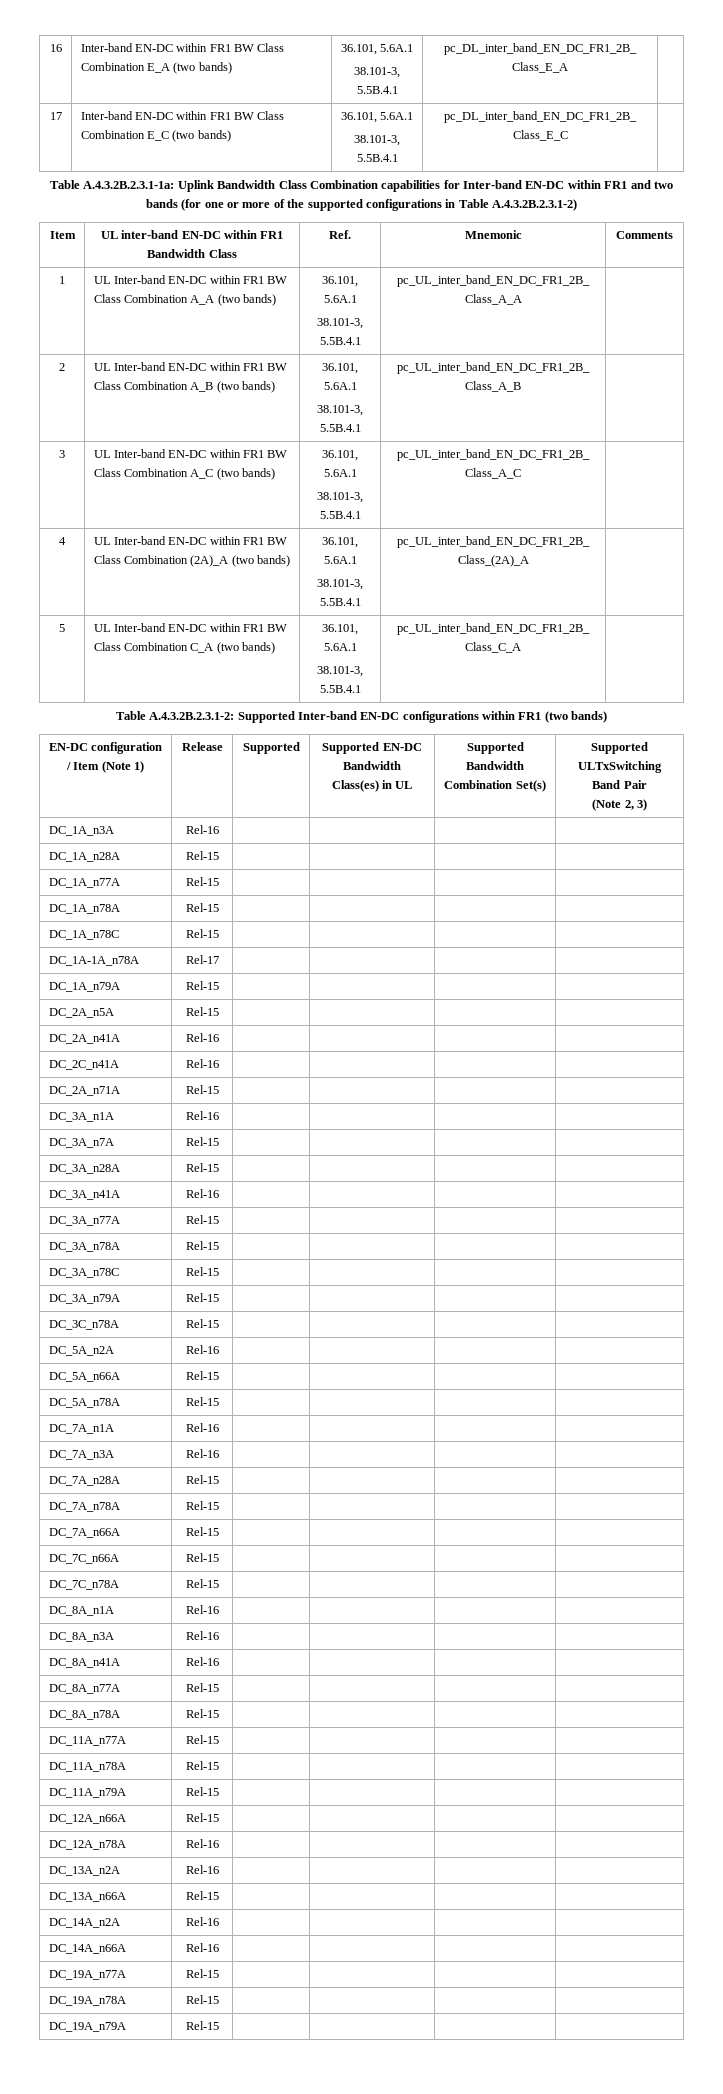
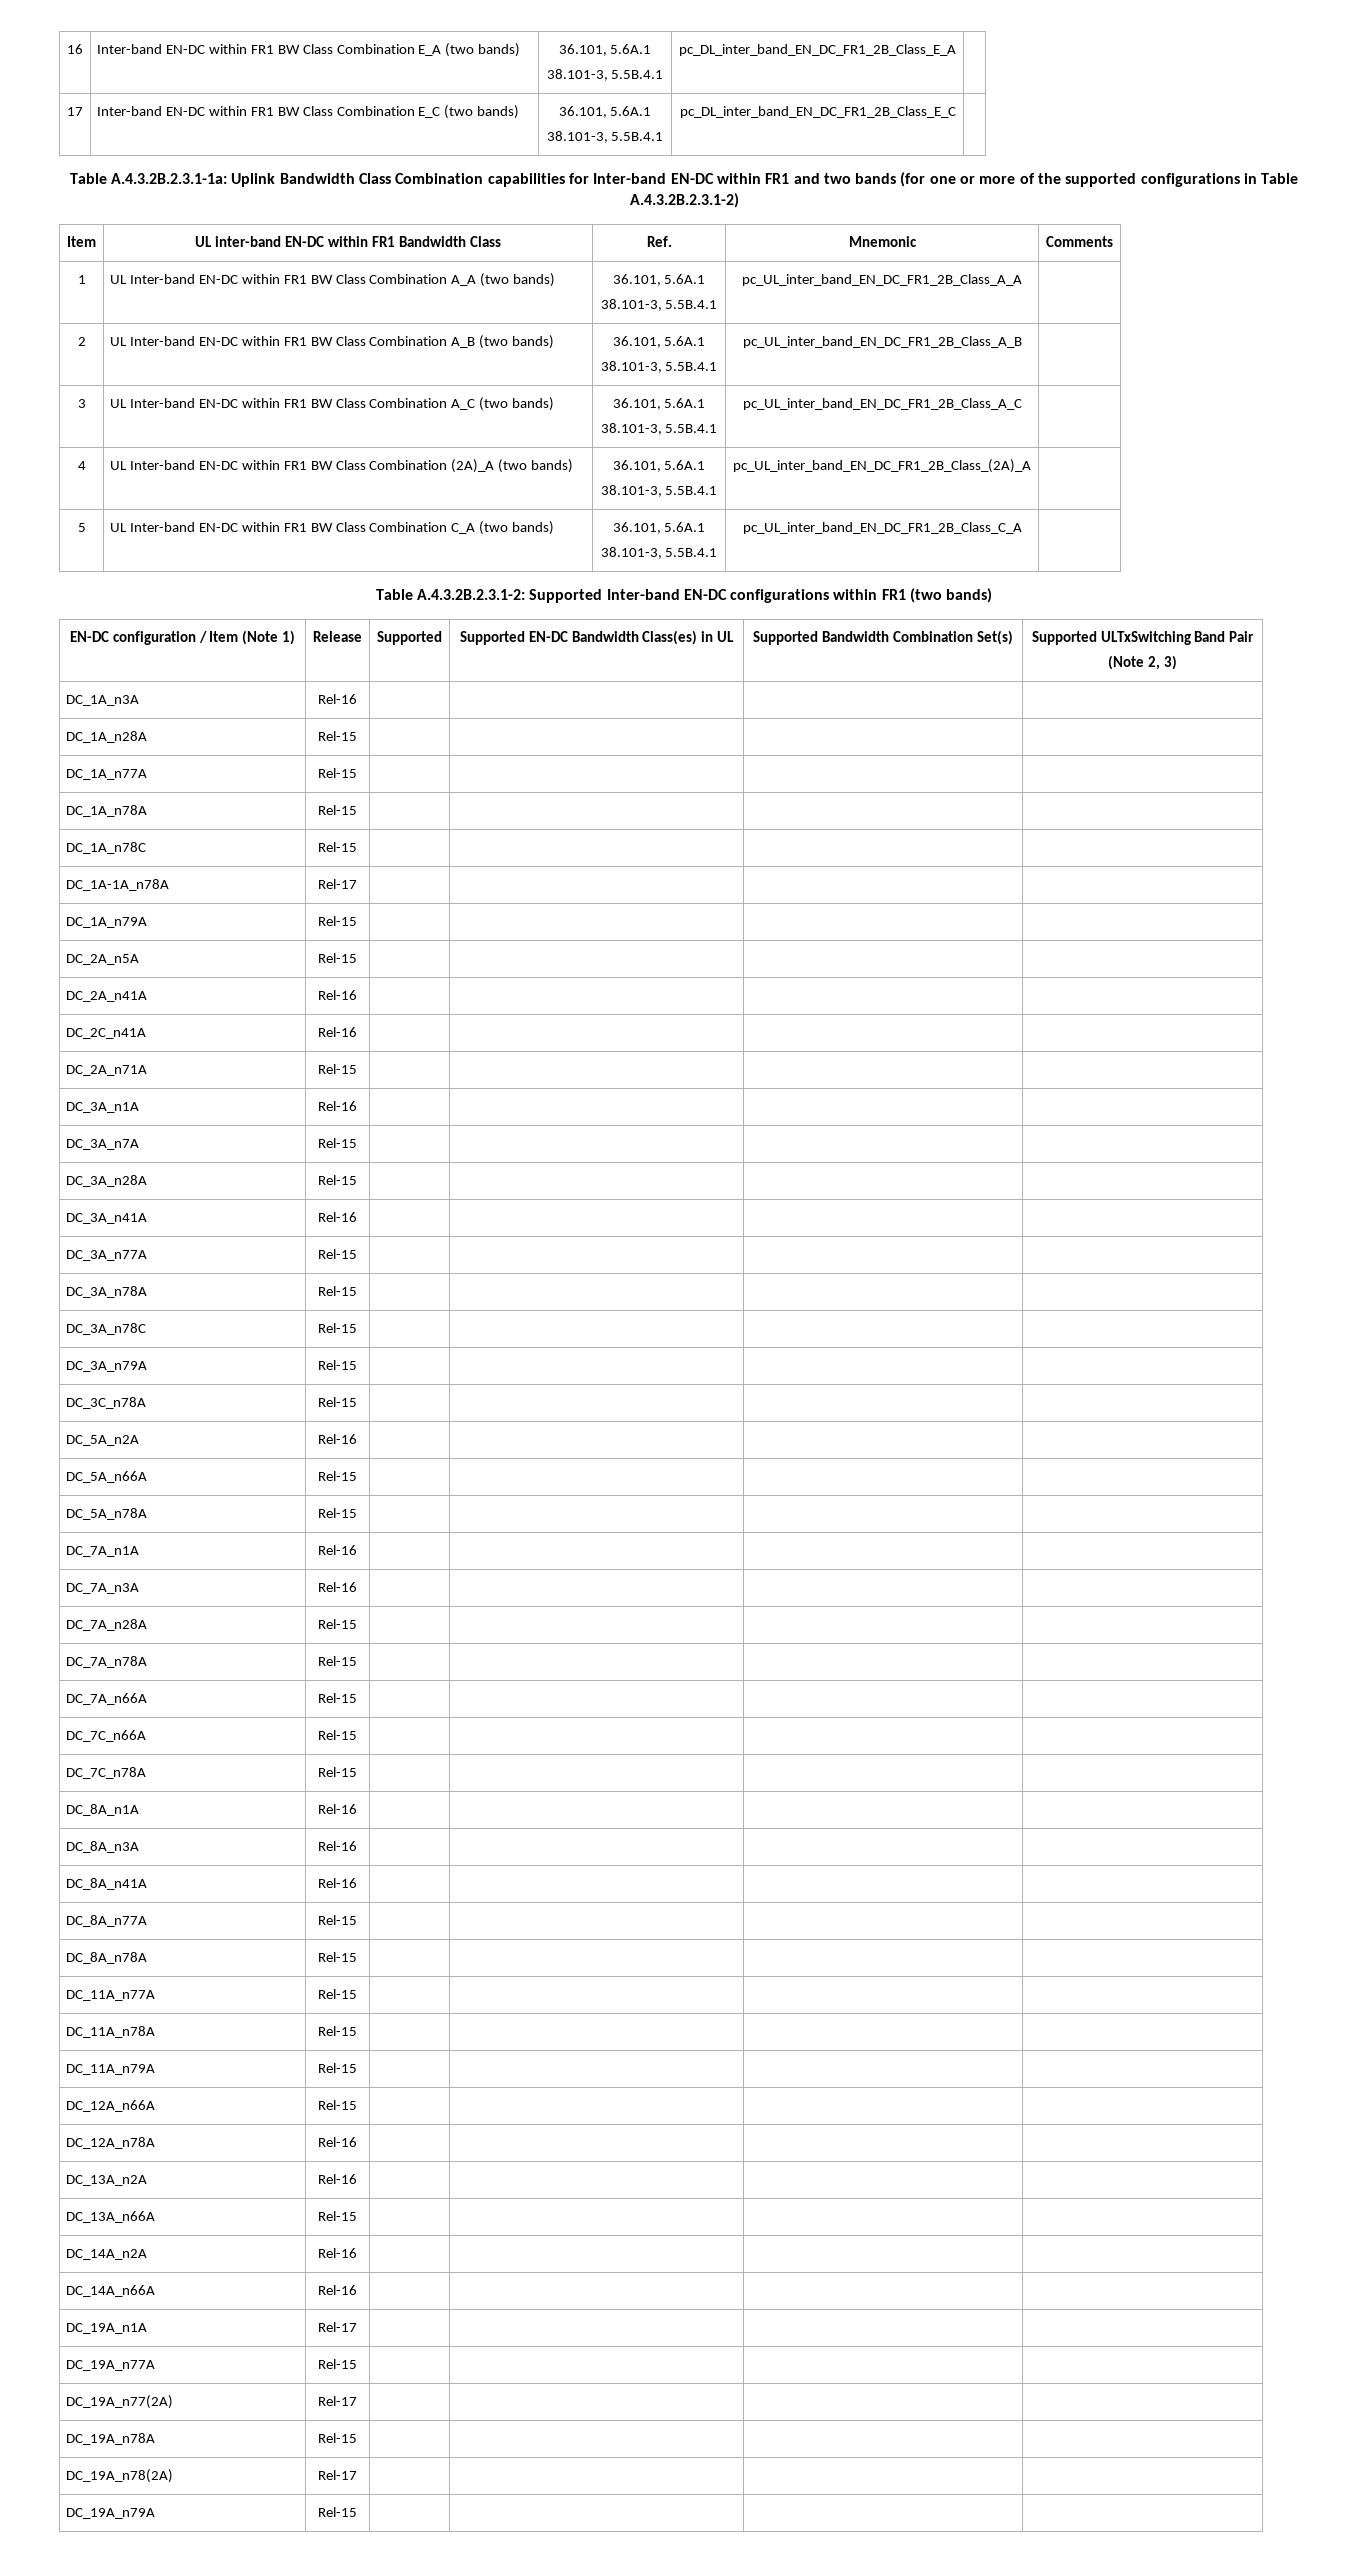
+ DC_19A_n1A | Rel-17 | | | |
+ DC_19A_n77(2A) | Rel-17 | | | |
+ DC_19A_n78(2A) | Rel-17 | | | |

